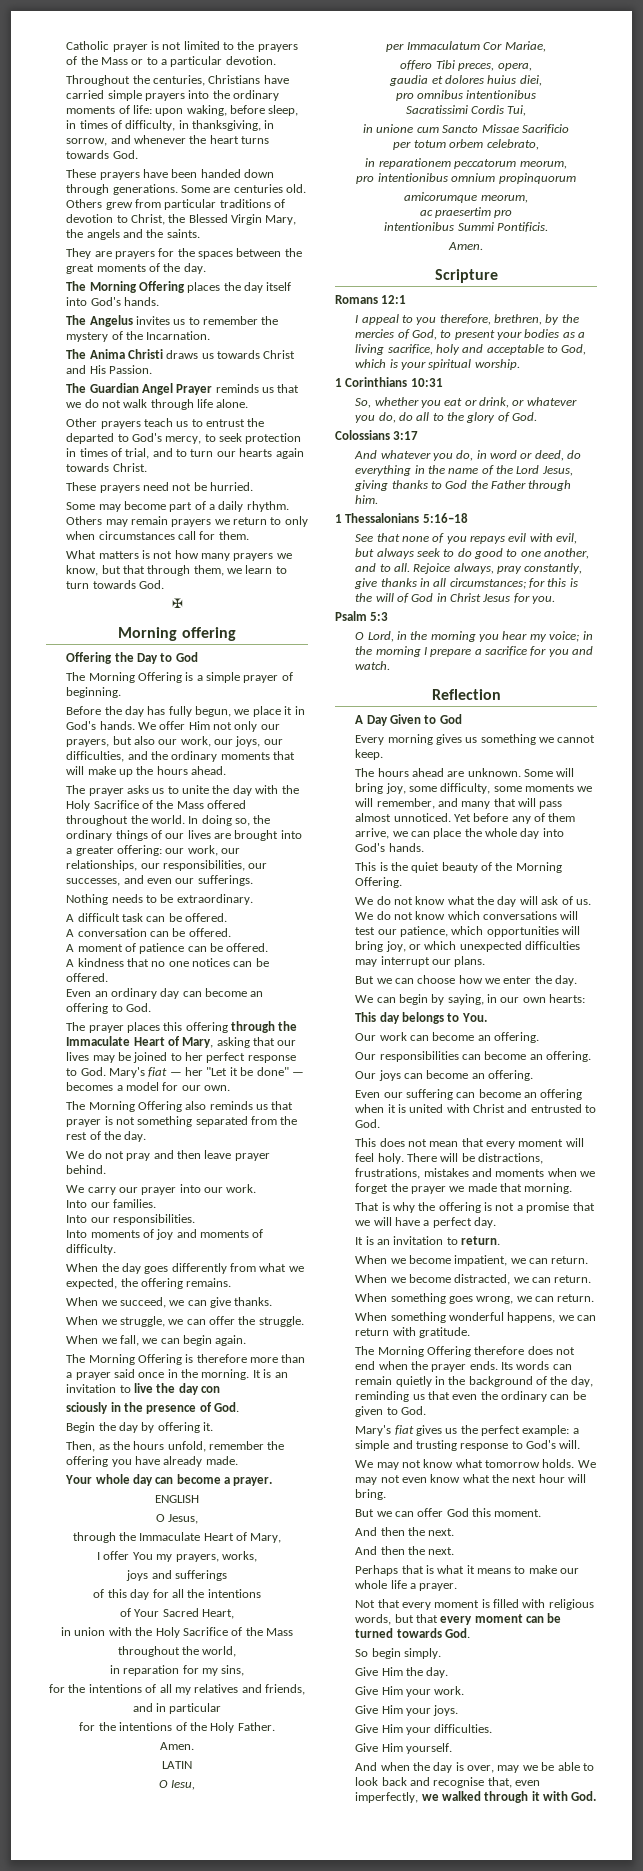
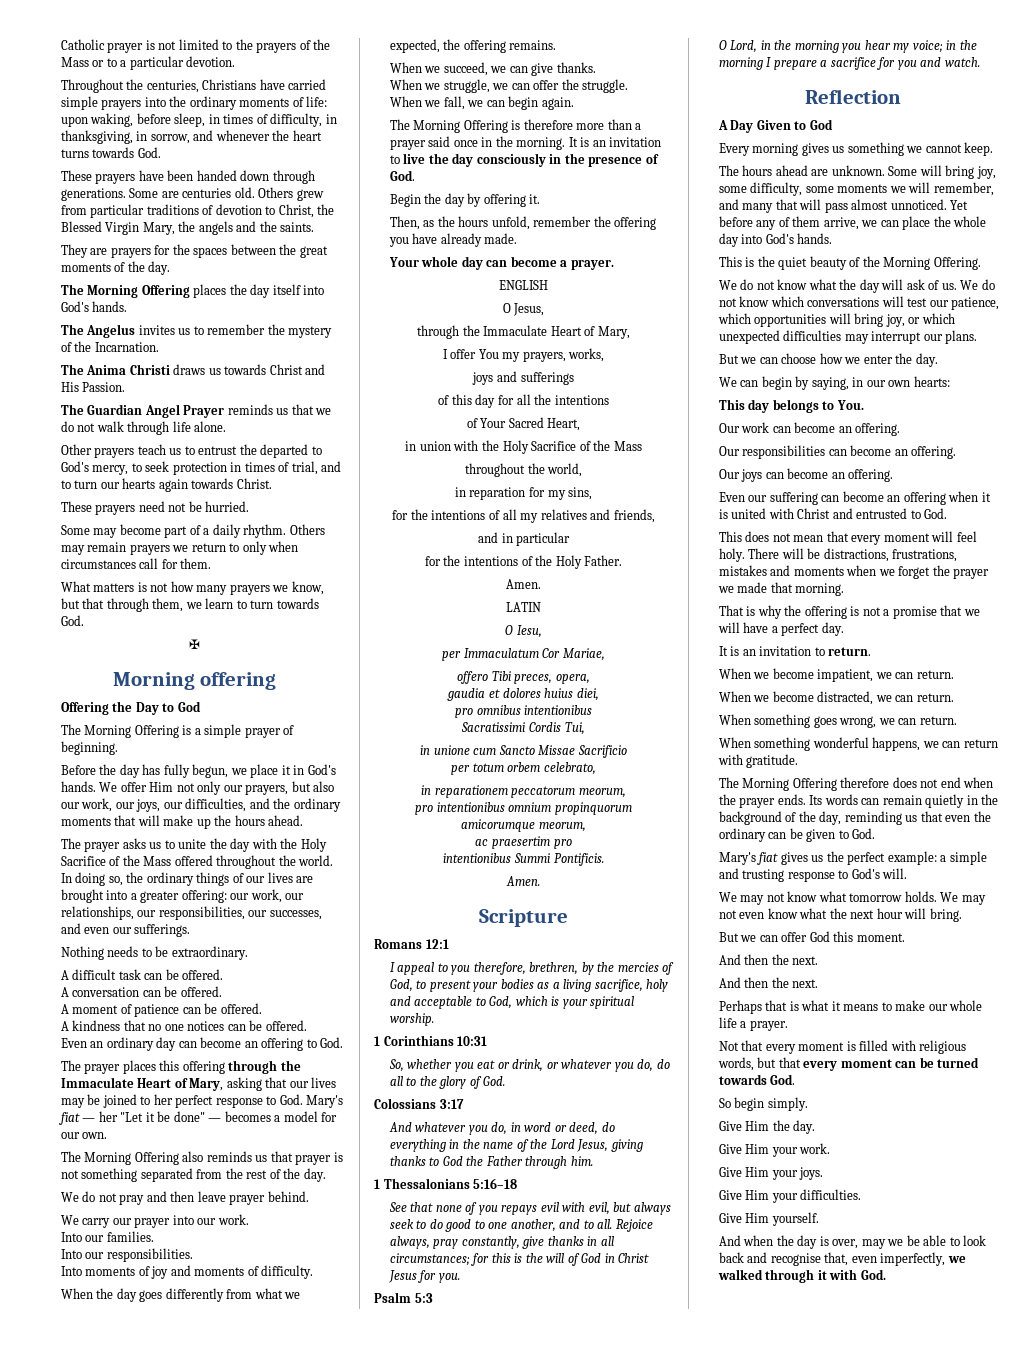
- It is an invitation to live the day con
- sciously in the presence of God.
+ It is an invitation to live the day consciously in the presence of God.

